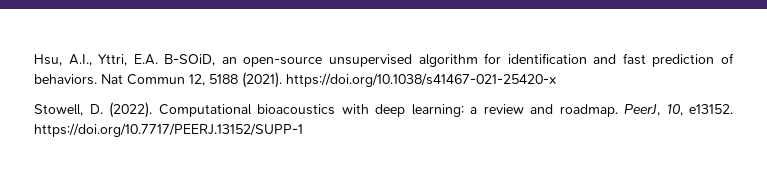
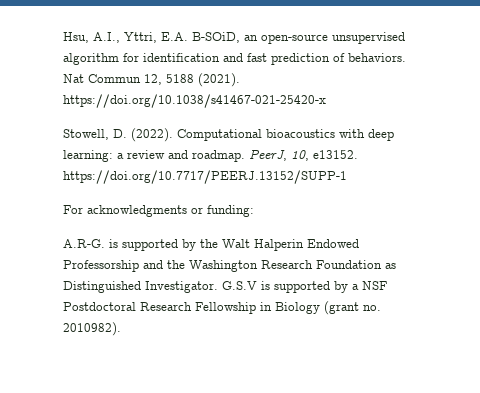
+ For acknowledgments or funding:
+ A.R-G. is supported by the Walt Halperin Endowed Professorship and the Washington Research Foundation as Distinguished Investigator. G.S.V is supported by a NSF Postdoctoral Research Fellowship in Biology (grant no. 2010982).

